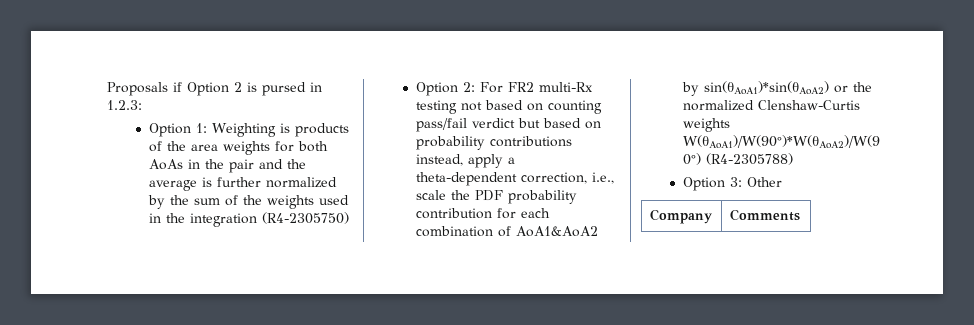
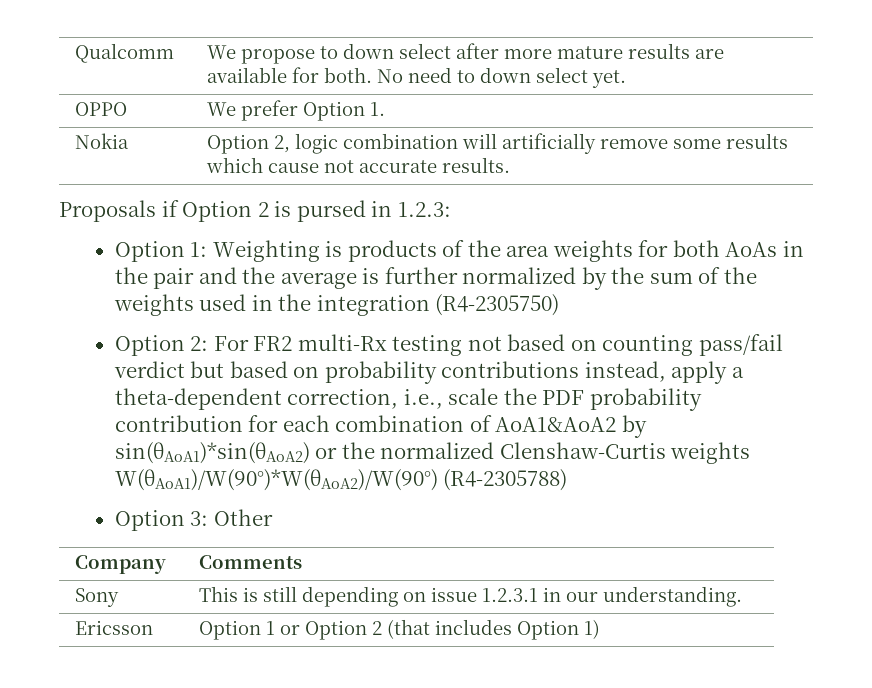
+ Qualcomm | We propose to down select after more mature results are available for both. No need to down select yet.
+ OPPO | We prefer Option 1.
+ Nokia | Option 2, logic combination will artificially remove some results which cause not accurate results.
+ Sony | This is still depending on issue 1.2.3.1 in our understanding.
+ Ericsson | Option 1 or Option 2 (that includes Option 1)

